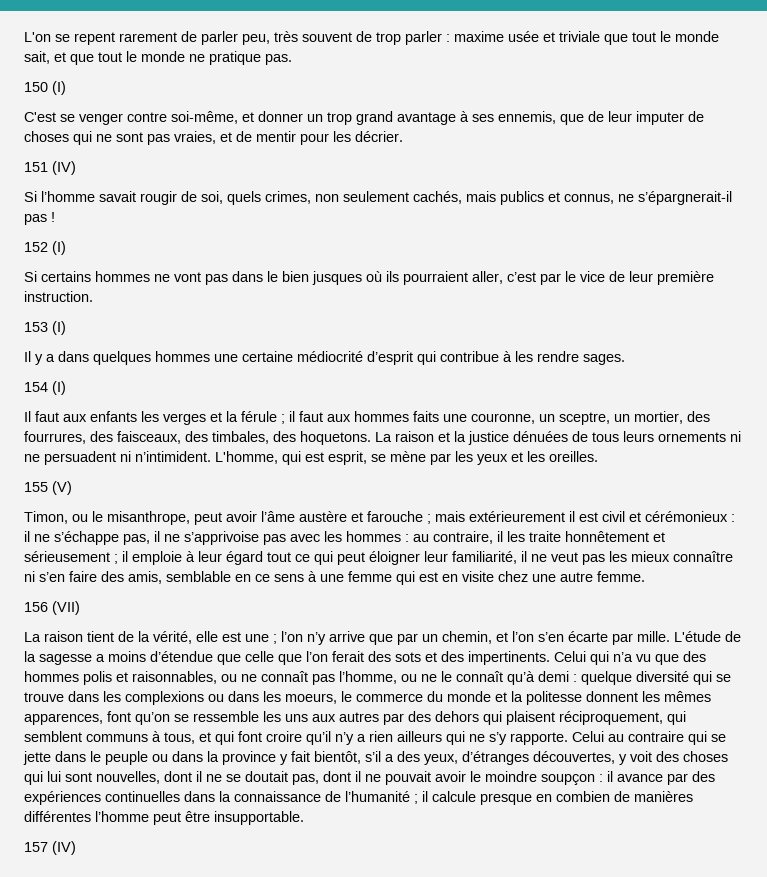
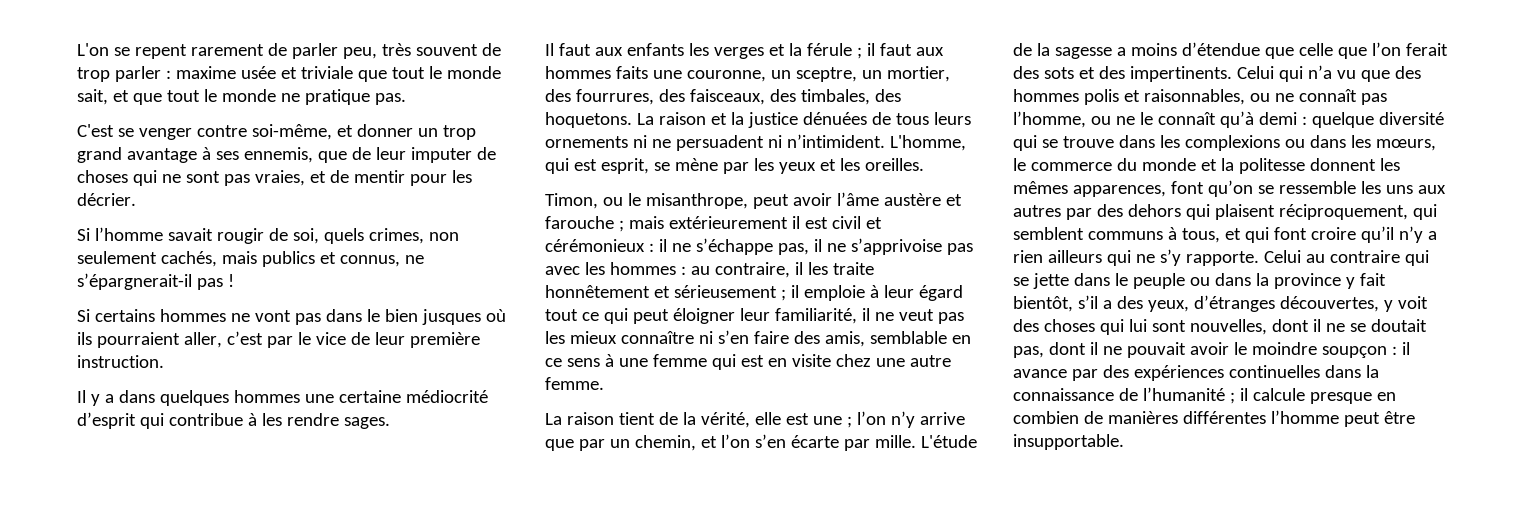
- 150 (I)
- 151 (IV)
- 152 (I)
- 153 (I)
- 154 (I)
- 155 (V)
- 156 (VII)
- quelque diversité qui se trouve dans les complexions ou dans les moeurs, le commerce du monde et la politesse donnent les mêmes apparences, font qu’on se ressemble les uns aux autres par des dehors qui plaisent réciproquement, qui semblent communs à tous, et qui font croire qu’il n’y a rien ailleurs qui ne s’y rapporte.
+ quelque diversité qui se trouve dans les complexions ou dans les mœurs, le commerce du monde et la politesse donnent les mêmes apparences, font qu’on se ressemble les uns aux autres par des dehors qui plaisent réciproquement, qui semblent communs à tous, et qui font croire qu’il n’y a rien ailleurs qui ne s’y rapporte.
- 157 (IV)

